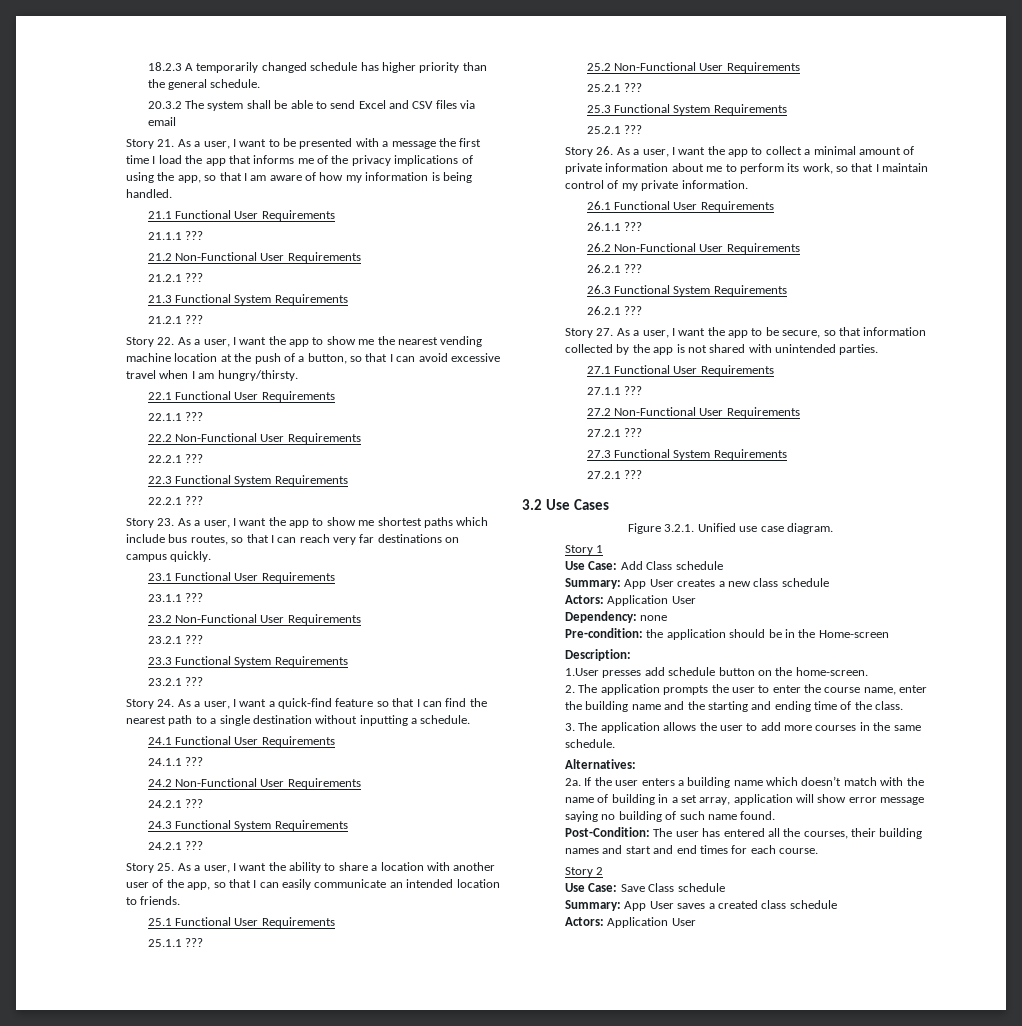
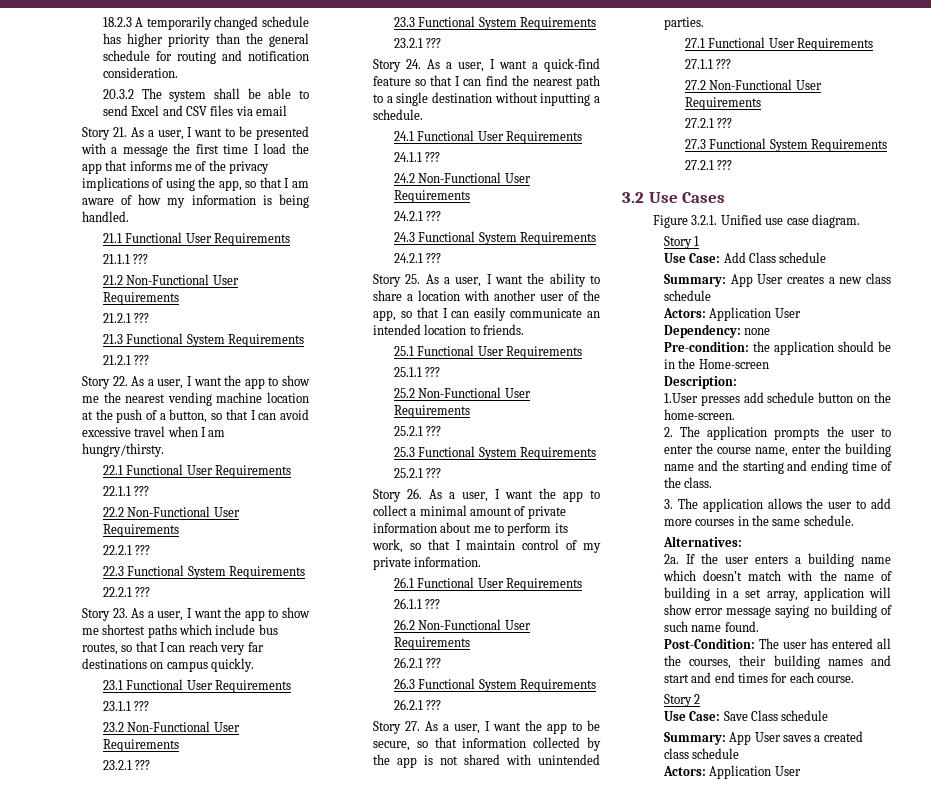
- 18.2.3 A temporarily changed schedule has higher priority than the general schedule.
+ 18.2.3 A temporarily changed schedule has higher priority than the general schedule for routing and notification consideration.

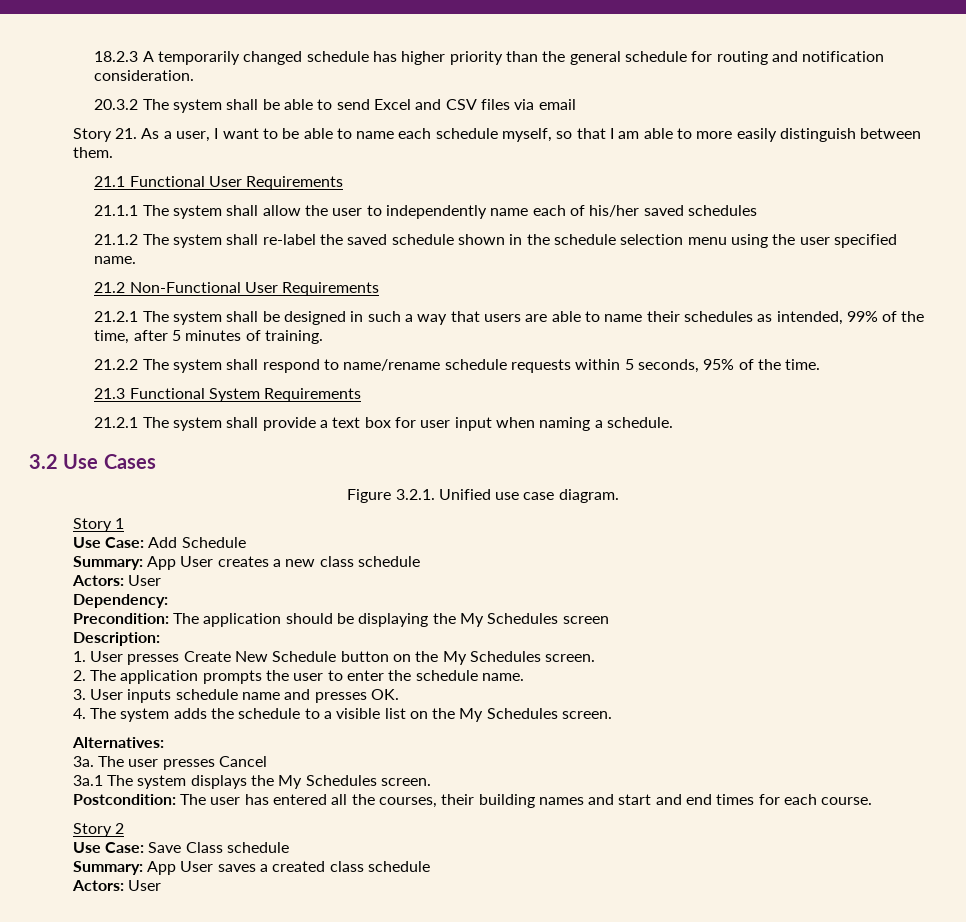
- Story 21. As a user, I want to be presented with a message the first time I load the app that informs me of the privacy implications of using the app, so that I am aware of how my information is being handled.
+ Story 21. As a user, I want to be able to name each schedule myself, so that I am able to more easily distinguish between them.
- 21.1.1 ???
+ 21.1.1 The system shall allow the user to independently name each of his/her saved schedules
+ 21.1.2 The system shall re-label the saved schedule shown in the schedule selection menu using the user specified name.
  21.2 Non-Functional User Requirements
- 21.2.1 ???
+ 21.2.1 The system shall be designed in such a way that users are able to name their schedules as intended, 99% of the time, after 5 minutes of training.
+ 21.2.2 The system shall respond to name/rename schedule requests within 5 seconds, 95% of the time.
  21.3 Functional System Requirements
- 21.2.1 ???
- Story 22. As a user, I want the app to show me the nearest vending machine location at the push of a button, so that I can avoid excessive travel when I am hungry/thirsty.
- 22.1 Functional User Requirements
- 22.1.1 ???
- 22.2 Non-Functional User Requirements
- 22.2.1 ???
- 22.3 Functional System Requirements
- 22.2.1 ???
- Story 23. As a user, I want the app to show me shortest paths which include bus routes, so that I can reach very far destinations on campus quickly.
- 23.1 Functional User Requirements
- 23.1.1 ???
- 23.2 Non-Functional User Requirements
- 23.2.1 ???
- 23.3 Functional System Requirements
- 23.2.1 ???
- Story 24. As a user, I want a quick-find feature so that I can find the nearest path to a single destination without inputting a schedule.
- 24.1 Functional User Requirements
- 24.1.1 ???
- 24.2 Non-Functional User Requirements
- 24.2.1 ???
- 24.3 Functional System Requirements
- 24.2.1 ???
- Story 25. As a user, I want the ability to share a location with another user of the app, so that I can easily communicate an intended location to friends.
- 25.1 Functional User Requirements
- 25.1.1 ???
- 25.2 Non-Functional User Requirements
- 25.2.1 ???
- 25.3 Functional System Requirements
- 25.2.1 ???
- Story 26. As a user, I want the app to collect a minimal amount of private information about me to perform its work, so that I maintain control of my private information.
- 26.1 Functional User Requirements
- 26.1.1 ???
- 26.2 Non-Functional User Requirements
- 26.2.1 ???
- 26.3 Functional System Requirements
- 26.2.1 ???
- Story 27. As a user, I want the app to be secure, so that information collected by the app is not shared with unintended parties.
- 27.1 Functional User Requirements
- 27.1.1 ???
- 27.2 Non-Functional User Requirements
- 27.2.1 ???
- 27.3 Functional System Requirements
- 27.2.1 ???
+ 21.2.1 The system shall provide a text box for user input when naming a schedule.
- Use Case: Add Class schedule
+ Use Case: Add Schedule
  Summary: App User creates a new class schedule
- Actors: Application User
+ Actors: User
- Dependency: none
- Pre-condition: the application should be in the Home-screen
+ Dependency:
+ Precondition: The application should be displaying the My Schedules screen
  Description:
- 1.User presses add schedule button on the home-screen.
+ 1. User presses Create New Schedule button on the My Schedules screen.
- 2. The application prompts the user to enter the course name, enter the building name and the starting and ending time of the class.
- 3. The application allows the user to add more courses in the same schedule.
+ 2. The application prompts the user to enter the schedule name.
+ 3. User inputs schedule name and presses OK.
+ 4. The system adds the schedule to a visible list on the My Schedules screen.
  Alternatives:
- 2a. If the user enters a building name which doesn’t match with the name of building in a set array, application will show error message saying no building of such name found.
- Post-Condition: The user has entered all the courses, their building names and start and end times for each course.
+ 3a. The user presses Cancel
+ 3a.1 The system displays the My Schedules screen.
+ Postcondition: The user has entered all the courses, their building names and start and end times for each course.
  Summary: App User saves a created class schedule
- Actors: Application User
+ Actors: User

